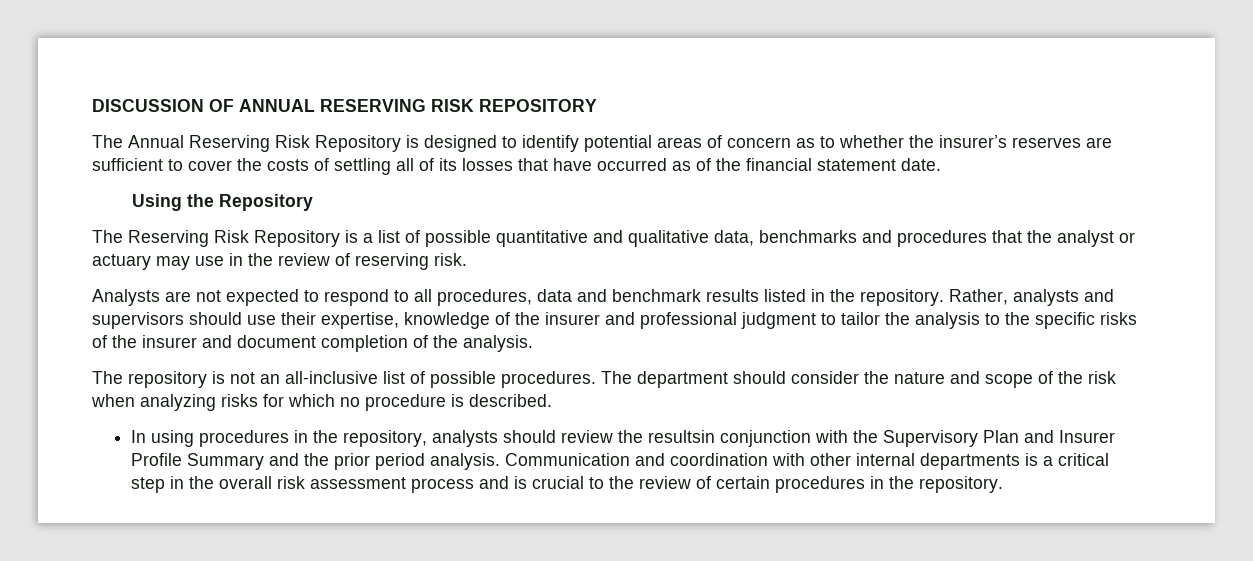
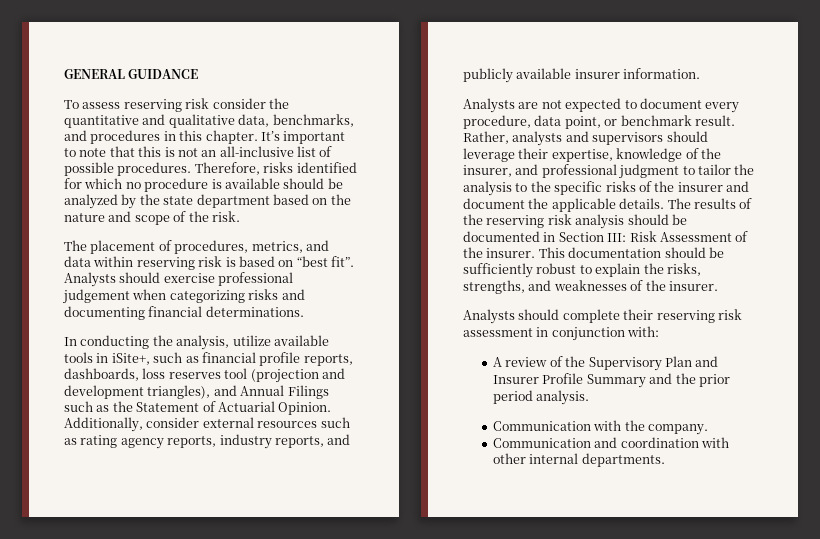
- DISCUSSION OF ANNUAL RESERVING RISK REPOSITORY
- The Annual Reserving Risk Repository is designed to identify potential areas of concern as to whether the insurer’s reserves are sufficient to cover the costs of settling all of its losses that have occurred as of the financial statement date.
- Using the Repository
- The Reserving Risk Repository is a list of possible quantitative and qualitative data, benchmarks and procedures that the analyst or actuary may use in the review of reserving risk.
+ GENERAL GUIDANCE
+ To assess reserving risk consider the quantitative and qualitative data, benchmarks, and procedures in this chapter. It’s important to note that this is not an all-inclusive list of possible procedures. Therefore, risks identified for which no procedure is available should be analyzed by the state department based on the nature and scope of the risk.
+ The placement of procedures, metrics, and data within reserving risk is based on “best fit”. Analysts should exercise professional judgement when categorizing risks and documenting financial determinations.
+ In conducting the analysis, utilize available tools in iSite+, such as financial profile reports, dashboards, loss reserves tool (projection and development triangles), and Annual Filings such as the Statement of Actuarial Opinion. Additionally, consider external resources such as rating agency reports, industry reports, and publicly available insurer information.
- Analysts are not expected to respond to all procedures, data and benchmark results listed in the repository.
+ Analysts are not expected to document every procedure, data point, or benchmark result.
- Rather, analysts and supervisors should use their expertise, knowledge of the insurer and professional judgment to tailor the analysis to the specific risks of the insurer and document completion of the analysis.
- The repository is not an all-inclusive list of possible procedures. The department should consider the nature and scope of the risk when analyzing risks for which no procedure is described.
- In using procedures in the repository, analysts should review the resultsin conjunction with the Supervisory Plan and Insurer Profile Summary and the prior period analysis. Communication and coordination with other internal departments is a critical step in the overall risk assessment process and is crucial to the review of certain procedures in the repository.
+ Rather, analysts and supervisors should leverage their expertise, knowledge of the insurer, and professional judgment to tailor the analysis to the specific risks of the insurer and document the applicable details. The results of the reserving risk analysis should be documented in Section III: Risk Assessment of the insurer. This documentation should be sufficiently robust to explain the risks, strengths, and weaknesses of the insurer.
+ Analysts should complete their reserving risk assessment in conjunction with:
+ A review of the Supervisory Plan and Insurer Profile Summary and the prior period analysis.
+ Communication with the company.
+ Communication and coordination with other internal departments.

